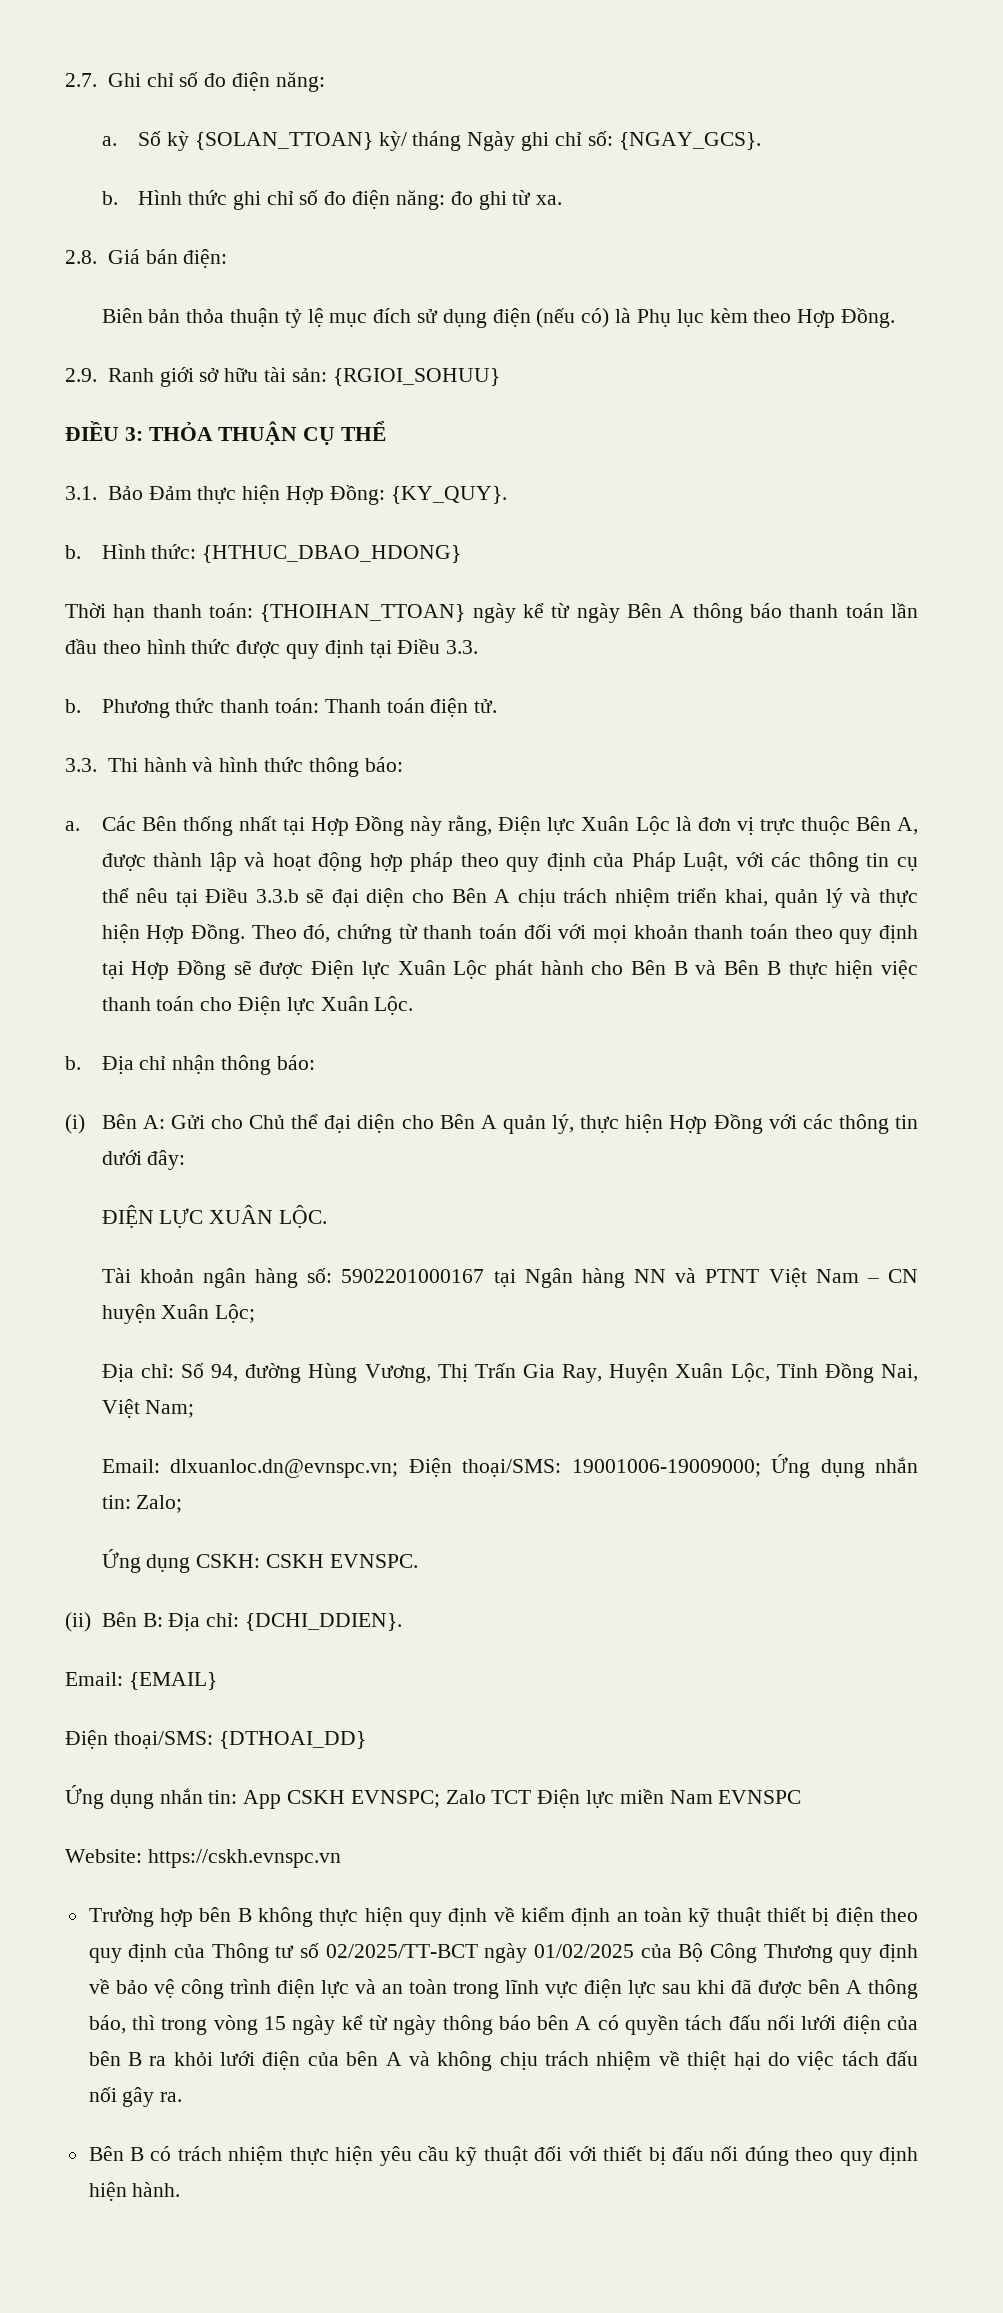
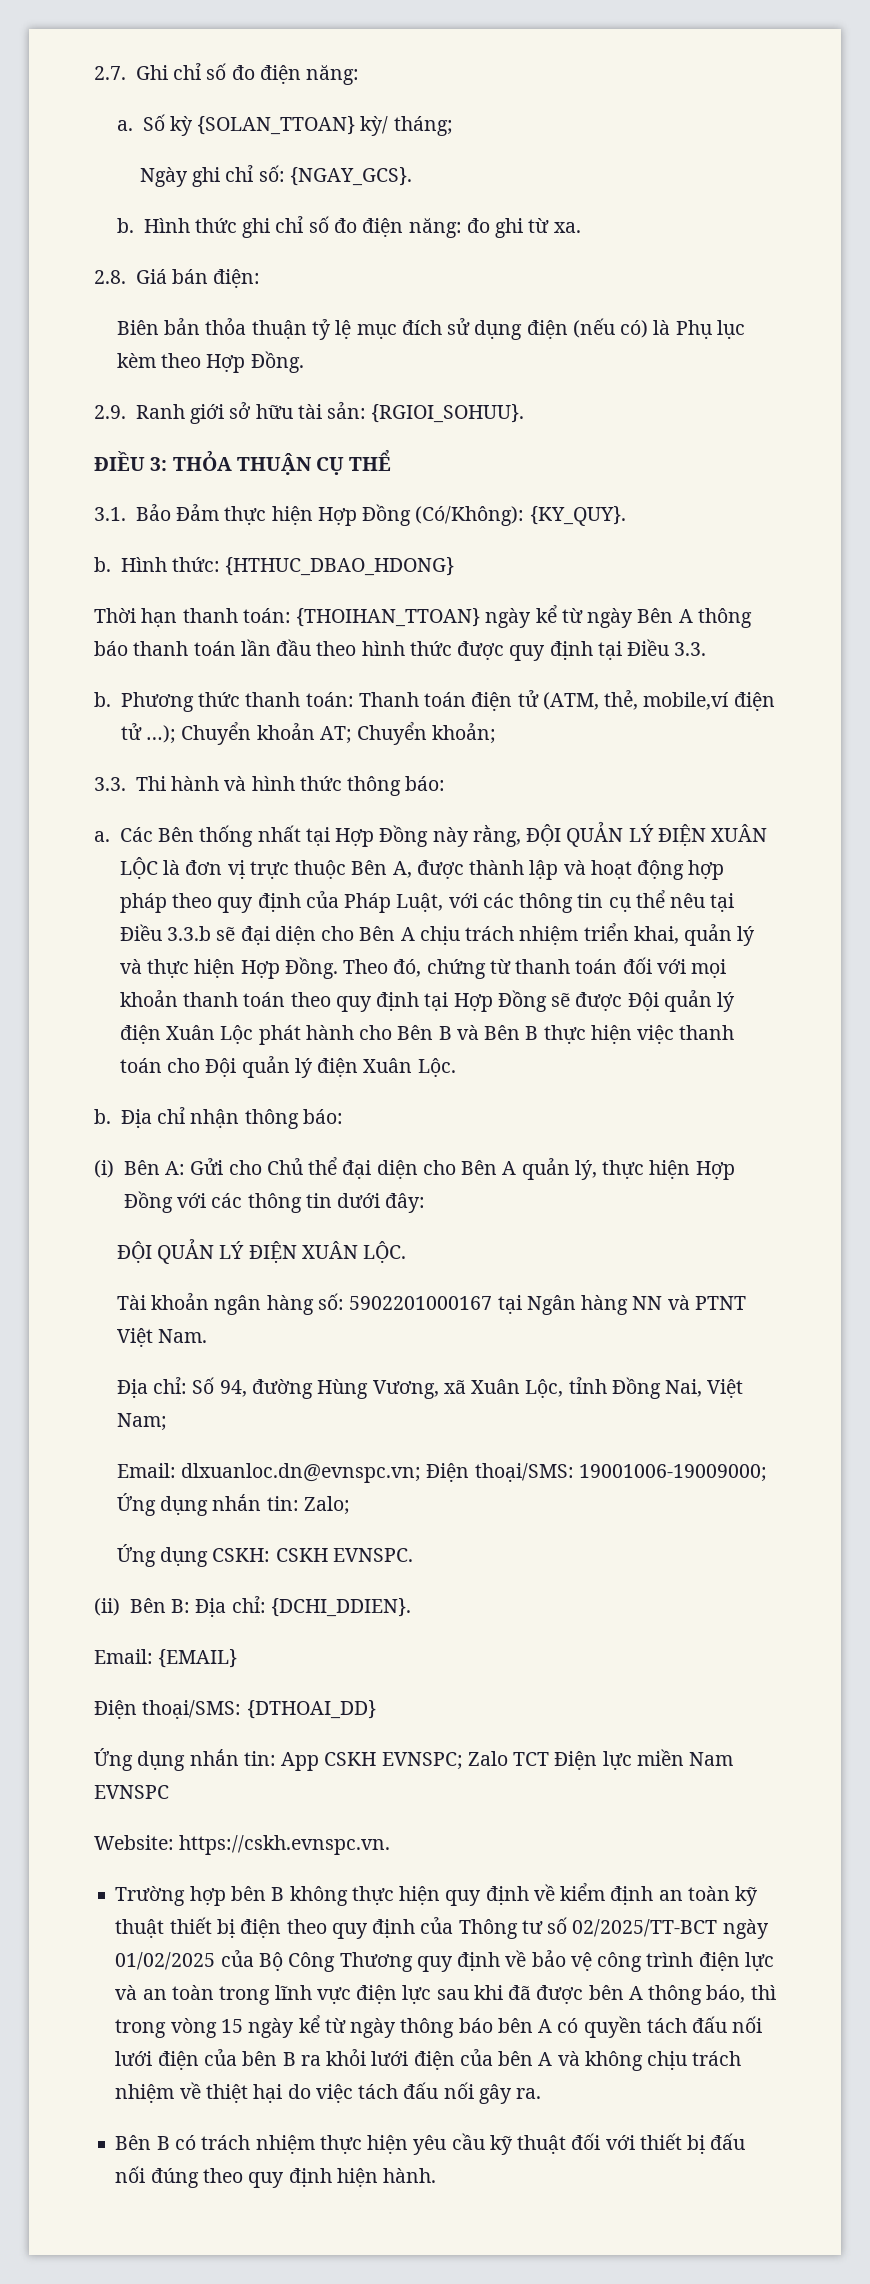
- Số kỳ {SOLAN_TTOAN} kỳ/ tháng Ngày ghi chỉ số: {NGAY_GCS}.
+ Số kỳ {SOLAN_TTOAN} kỳ/ tháng;
+ Ngày ghi chỉ số: {NGAY_GCS}.
- 2.9. Ranh giới sở hữu tài sản: {RGIOI_SOHUU}
+ 2.9. Ranh giới sở hữu tài sản: {RGIOI_SOHUU}.
- 3.1. Bảo Đảm thực hiện Hợp Đồng: {KY_QUY}.
+ 3.1. Bảo Đảm thực hiện Hợp Đồng (Có/Không): {KY_QUY}.
- Phương thức thanh toán: Thanh toán điện tử.
+ Phương thức thanh toán: Thanh toán điện tử (ATM, thẻ, mobile,ví điện tử …); Chuyển khoản AT; Chuyển khoản;
- Các Bên thống nhất tại Hợp Đồng này rằng, Điện lực Xuân Lộc là đơn vị trực thuộc Bên A, được thành lập và hoạt động hợp pháp theo quy định của Pháp Luật, với các thông tin cụ thể nêu tại Điều 3.3.b sẽ đại diện cho Bên A chịu trách nhiệm triển khai, quản lý và thực hiện Hợp Đồng.
+ Các Bên thống nhất tại Hợp Đồng này rằng, ĐỘI QUẢN LÝ ĐIỆN XUÂN LỘC là đơn vị trực thuộc Bên A, được thành lập và hoạt động hợp pháp theo quy định của Pháp Luật, với các thông tin cụ thể nêu tại Điều 3.3.b sẽ đại diện cho Bên A chịu trách nhiệm triển khai, quản lý và thực hiện Hợp Đồng.
- Theo đó, chứng từ thanh toán đối với mọi khoản thanh toán theo quy định tại Hợp Đồng sẽ được Điện lực Xuân Lộc phát hành cho Bên B và Bên B thực hiện việc thanh toán cho Điện lực Xuân Lộc.
+ Theo đó, chứng từ thanh toán đối với mọi khoản thanh toán theo quy định tại Hợp Đồng sẽ được Đội quản lý điện Xuân Lộc phát hành cho Bên B và Bên B thực hiện việc thanh toán cho Đội quản lý điện Xuân Lộc.
- ĐIỆN LỰC XUÂN LỘC.
+ ĐỘI QUẢN LÝ ĐIỆN XUÂN LỘC.
- Tài khoản ngân hàng số: 5902201000167 tại Ngân hàng NN và PTNT Việt Nam – CN huyện Xuân Lộc;
+ Tài khoản ngân hàng số: 5902201000167 tại Ngân hàng NN và PTNT Việt Nam.
- Địa chỉ: Số 94, đường Hùng Vương, Thị Trấn Gia Ray, Huyện Xuân Lộc, Tỉnh Đồng Nai, Việt Nam;
+ Địa chỉ: Số 94, đường Hùng Vương, xã Xuân Lộc, tỉnh Đồng Nai, Việt Nam;
- Website: https://cskh.evnspc.vn
+ Website: https://cskh.evnspc.vn.

